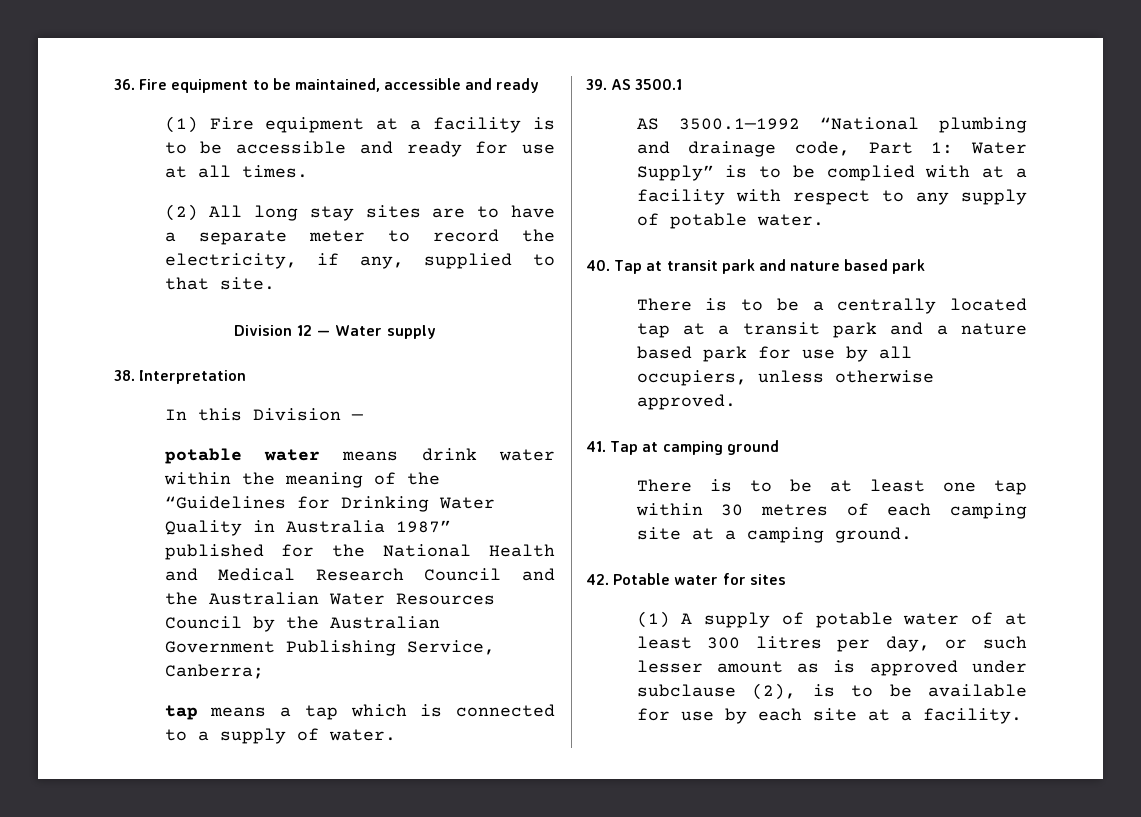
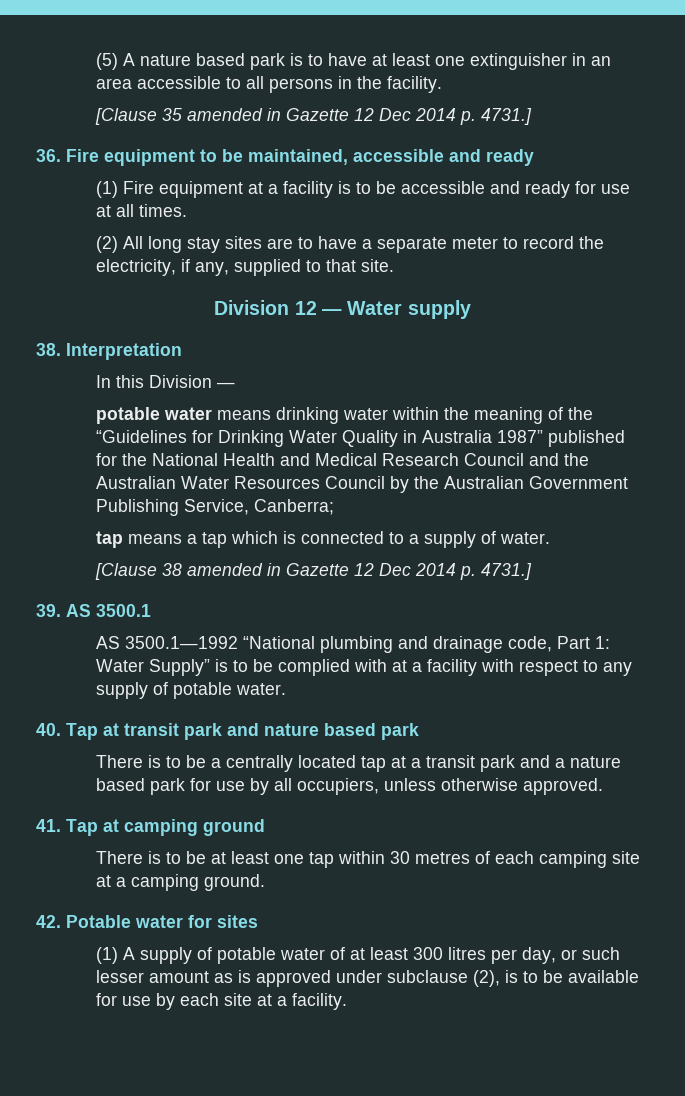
+ (5) A nature based park is to have at least one extinguisher in an area accessible to all persons in the facility.
+ [Clause 35 amended in Gazette 12 Dec 2014 p. 4731.]
- potable water means drink water within the meaning of the “Guidelines for Drinking Water Quality in Australia 1987” published for the National Health and Medical Research Council and the Australian Water Resources Council by the Australian Government Publishing Service, Canberra;
+ potable water means drinking water within the meaning of the “Guidelines for Drinking Water Quality in Australia 1987” published for the National Health and Medical Research Council and the Australian Water Resources Council by the Australian Government Publishing Service, Canberra;
+ [Clause 38 amended in Gazette 12 Dec 2014 p. 4731.]

